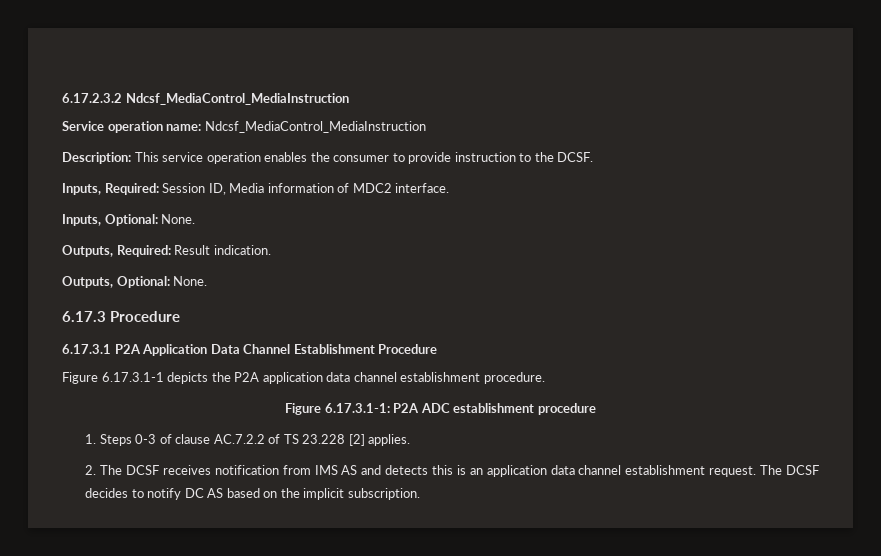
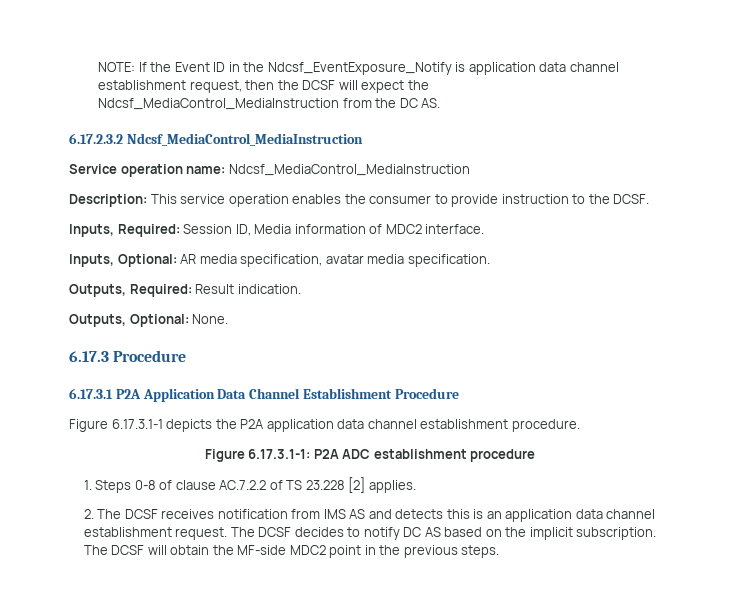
+ NOTE: If the Event ID in the Ndcsf_EventExposure_Notify is application data channel establishment request, then the DCSF will expect the Ndcsf_MediaControl_MediaInstruction from the DC AS.
- Inputs, Optional: None.
+ Inputs, Optional: AR media specification, avatar media specification.
- 1. Steps 0-3 of clause AC.7.2.2 of TS 23.228 [2] applies.
+ 1. Steps 0-8 of clause AC.7.2.2 of TS 23.228 [2] applies.
+ The DCSF will obtain the MF-side MDC2 point in the previous steps.

